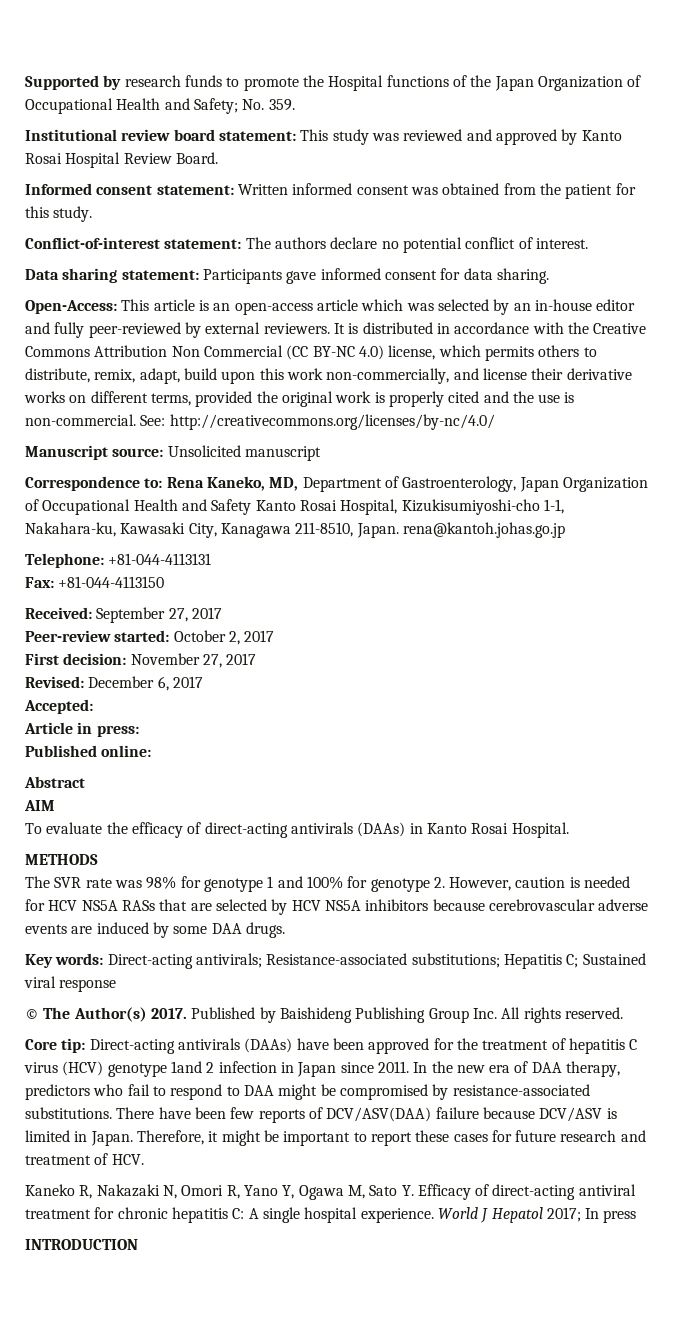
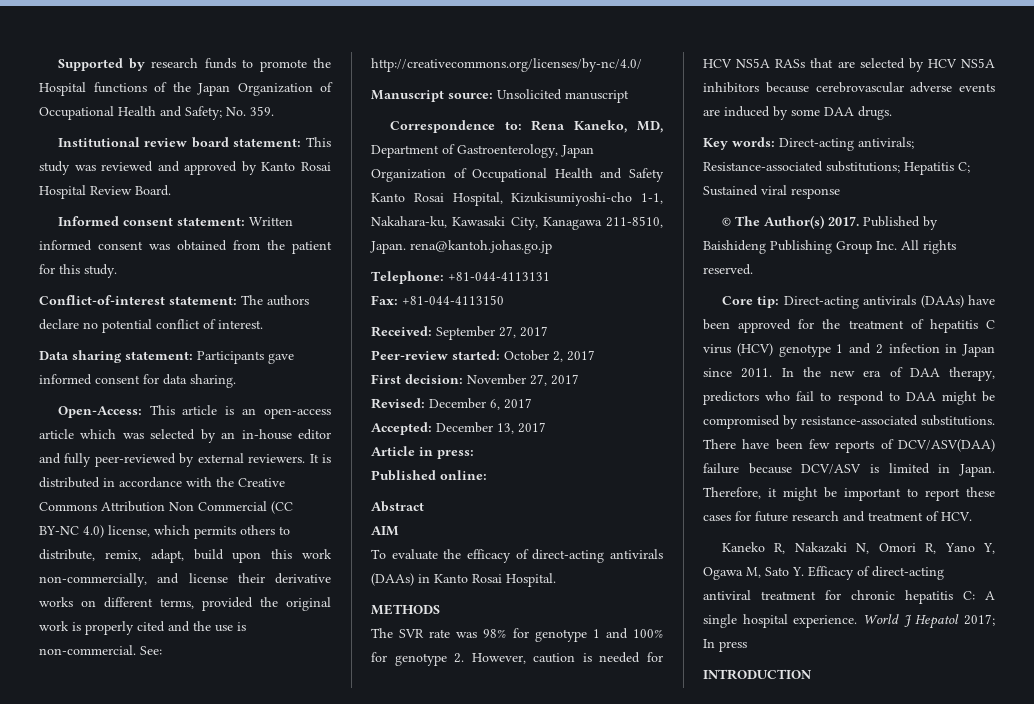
- Accepted:
+ Accepted: December 13, 2017
- Core tip: Direct-acting antivirals (DAAs) have been approved for the treatment of hepatitis C virus (HCV) genotype 1and 2 infection in Japan since 2011.
+ Core tip: Direct-acting antivirals (DAAs) have been approved for the treatment of hepatitis C virus (HCV) genotype 1 and 2 infection in Japan since 2011.

